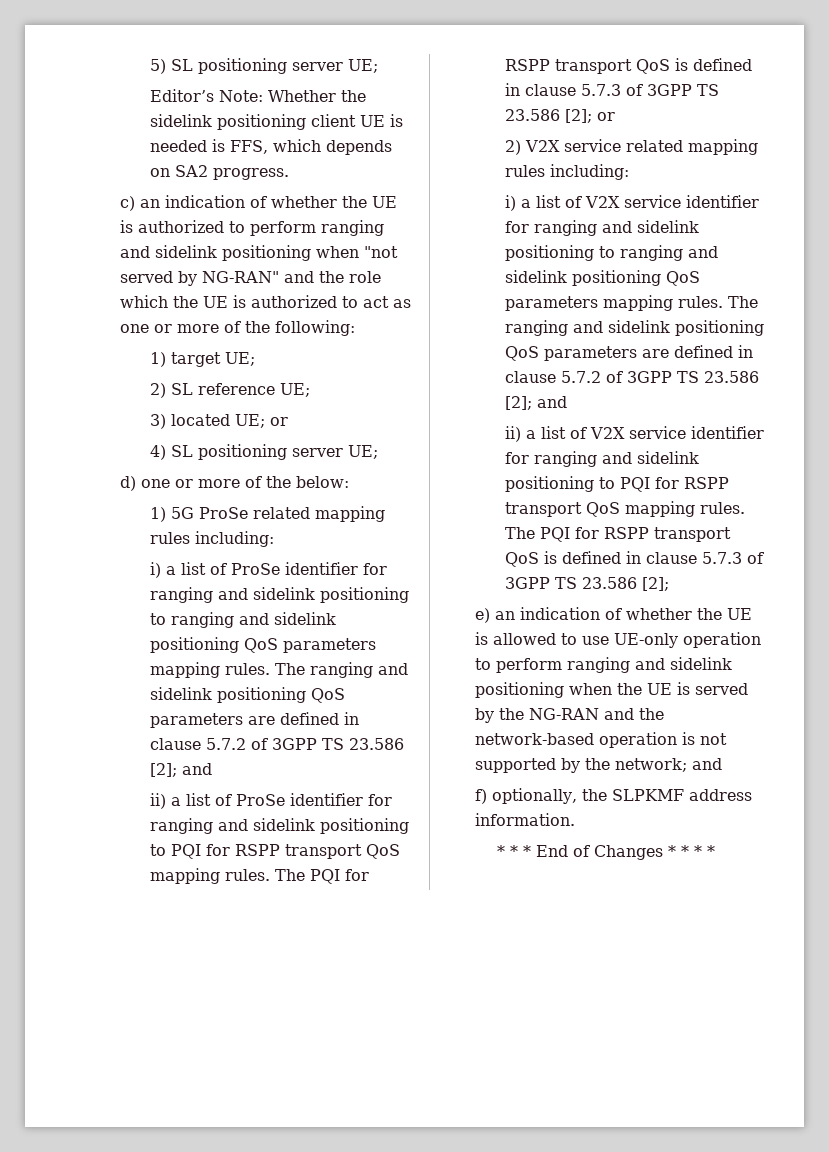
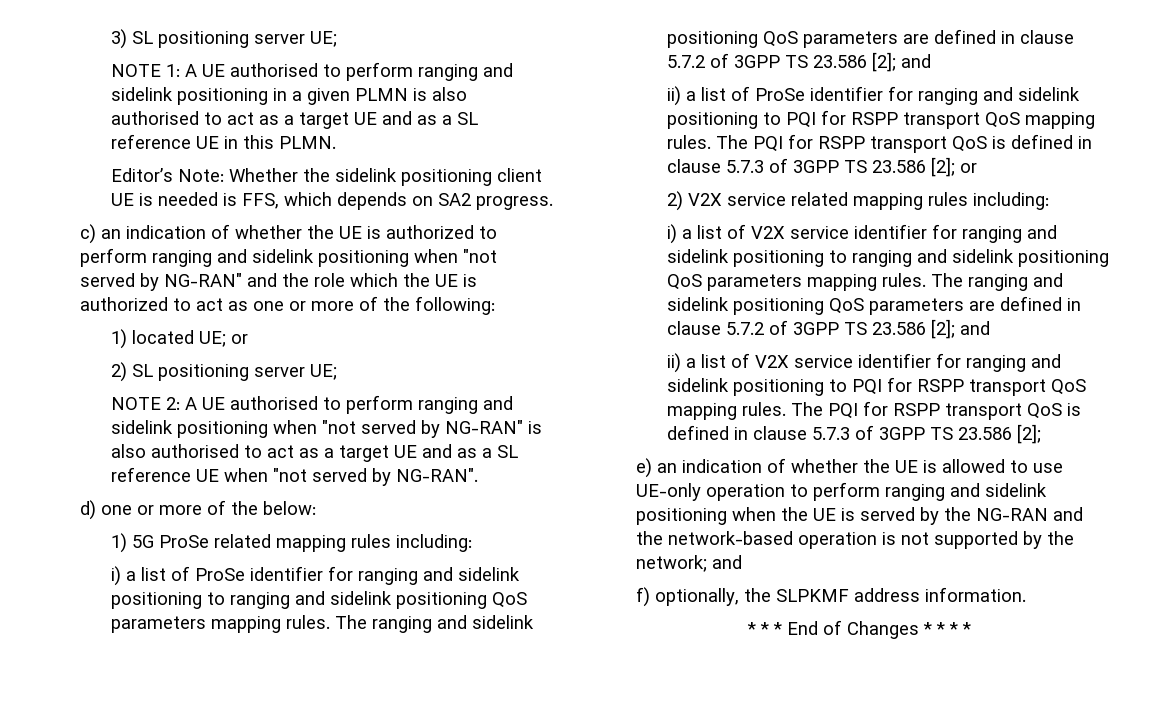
- 5) SL positioning server UE;
+ 3) SL positioning server UE;
+ NOTE 1: A UE authorised to perform ranging and sidelink positioning in a given PLMN is also authorised to act as a target UE and as a SL reference UE in this PLMN.
- 1) target UE;
- 2) SL reference UE;
- 3) located UE; or
+ 1) located UE; or
- 4) SL positioning server UE;
+ 2) SL positioning server UE;
+ NOTE 2: A UE authorised to perform ranging and sidelink positioning when "not served by NG-RAN" is also authorised to act as a target UE and as a SL reference UE when "not served by NG-RAN".

